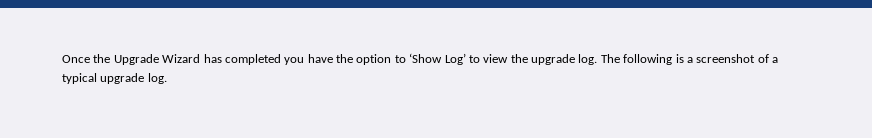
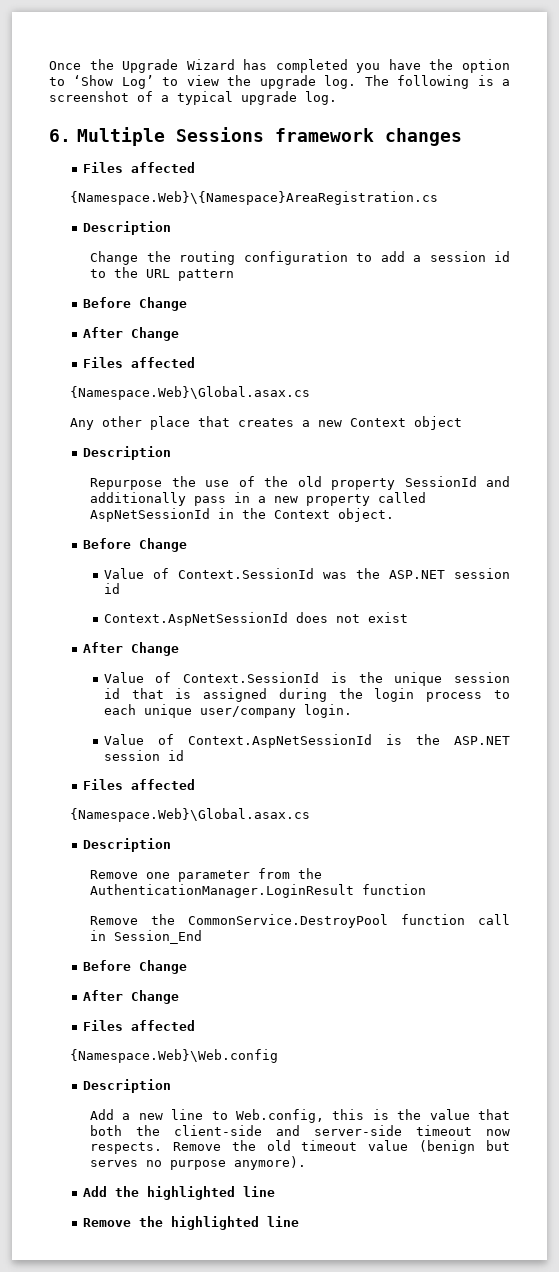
+ 6. Multiple Sessions framework changes
+ Files affected
+ {Namespace.Web}\{Namespace}AreaRegistration.cs
+ Description
+ Change the routing configuration to add a session id to the URL pattern
+ Before Change
+ After Change
+ Files affected
+ {Namespace.Web}\Global.asax.cs
+ Any other place that creates a new Context object
+ Description
+ Repurpose the use of the old property SessionId and additionally pass in a new property called AspNetSessionId in the Context object.
+ Before Change
+ Value of Context.SessionId was the ASP.NET session id
+ Context.AspNetSessionId does not exist
+ After Change
+ Value of Context.SessionId is the unique session id that is assigned during the login process to each unique user/company login.
+ Value of Context.AspNetSessionId is the ASP.NET session id
+ Files affected
+ {Namespace.Web}\Global.asax.cs
+ Description
+ Remove one parameter from the AuthenticationManager.LoginResult function
+ Remove the CommonService.DestroyPool function call in Session_End
+ Before Change
+ After Change
+ Files affected
+ {Namespace.Web}\Web.config
+ Description
+ Add a new line to Web.config, this is the value that both the client-side and server-side timeout now respects. Remove the old timeout value (benign but serves no purpose anymore).
+ Add the highlighted line
+ Remove the highlighted line

